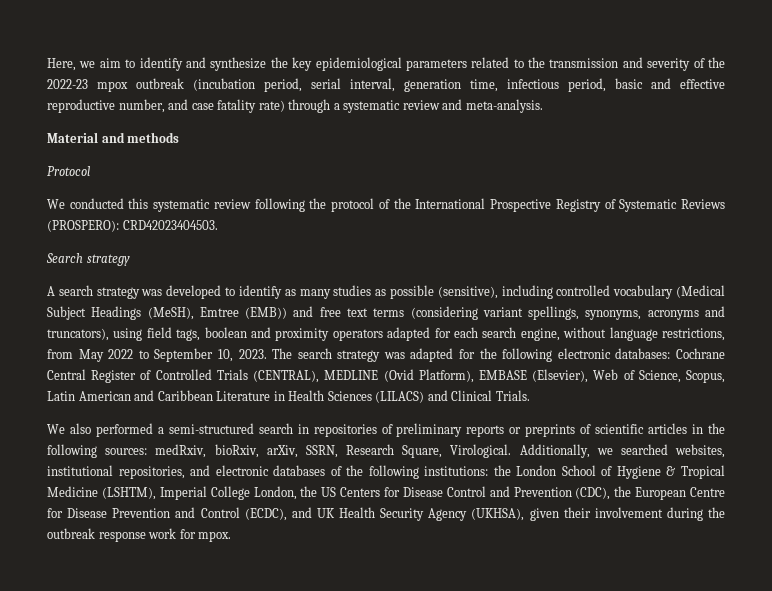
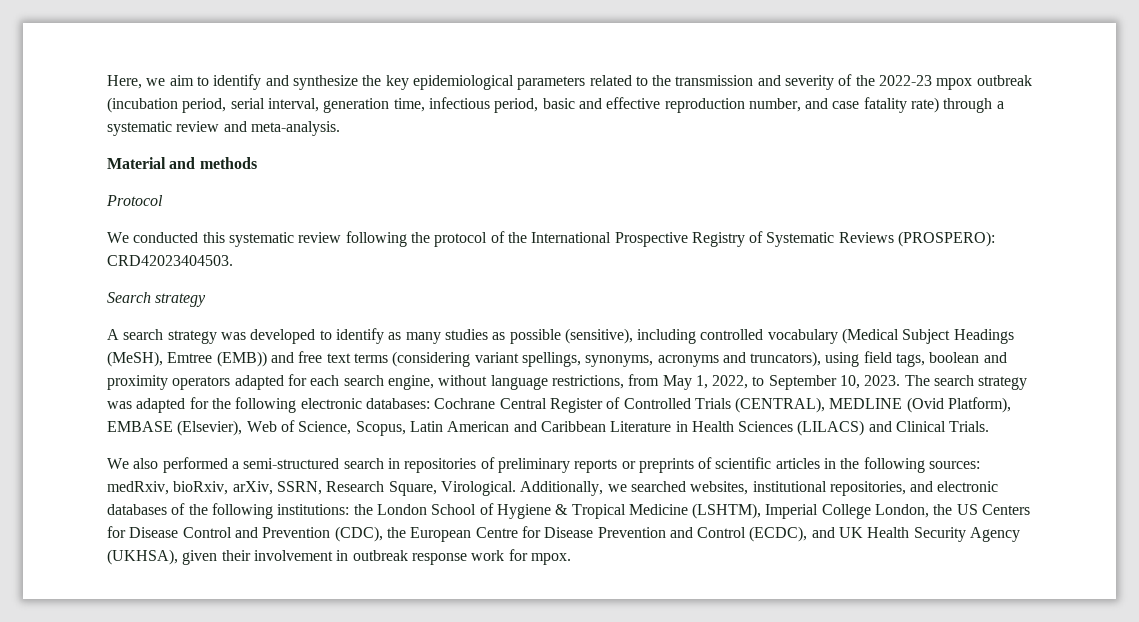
- Here, we aim to identify and synthesize the key epidemiological parameters related to the transmission and severity of the 2022-23 mpox outbreak (incubation period, serial interval, generation time, infectious period, basic and effective reproductive number, and case fatality rate) through a systematic review and meta-analysis.
+ Here, we aim to identify and synthesize the key epidemiological parameters related to the transmission and severity of the 2022-23 mpox outbreak (incubation period, serial interval, generation time, infectious period, basic and effective reproduction number, and case fatality rate) through a systematic review and meta-analysis.
- A search strategy was developed to identify as many studies as possible (sensitive), including controlled vocabulary (Medical Subject Headings (MeSH), Emtree (EMB)) and free text terms (considering variant spellings, synonyms, acronyms and truncators), using field tags, boolean and proximity operators adapted for each search engine, without language restrictions, from May 2022 to September 10, 2023.
+ A search strategy was developed to identify as many studies as possible (sensitive), including controlled vocabulary (Medical Subject Headings (MeSH), Emtree (EMB)) and free text terms (considering variant spellings, synonyms, acronyms and truncators), using field tags, boolean and proximity operators adapted for each search engine, without language restrictions, from May 1, 2022, to September 10, 2023.
- Additionally, we searched websites, institutional repositories, and electronic databases of the following institutions: the London School of Hygiene & Tropical Medicine (LSHTM), Imperial College London, the US Centers for Disease Control and Prevention (CDC), the European Centre for Disease Prevention and Control (ECDC), and UK Health Security Agency (UKHSA), given their involvement during the outbreak response work for mpox.
+ Additionally, we searched websites, institutional repositories, and electronic databases of the following institutions: the London School of Hygiene & Tropical Medicine (LSHTM), Imperial College London, the US Centers for Disease Control and Prevention (CDC), the European Centre for Disease Prevention and Control (ECDC), and UK Health Security Agency (UKHSA), given their involvement in outbreak response work for mpox.

